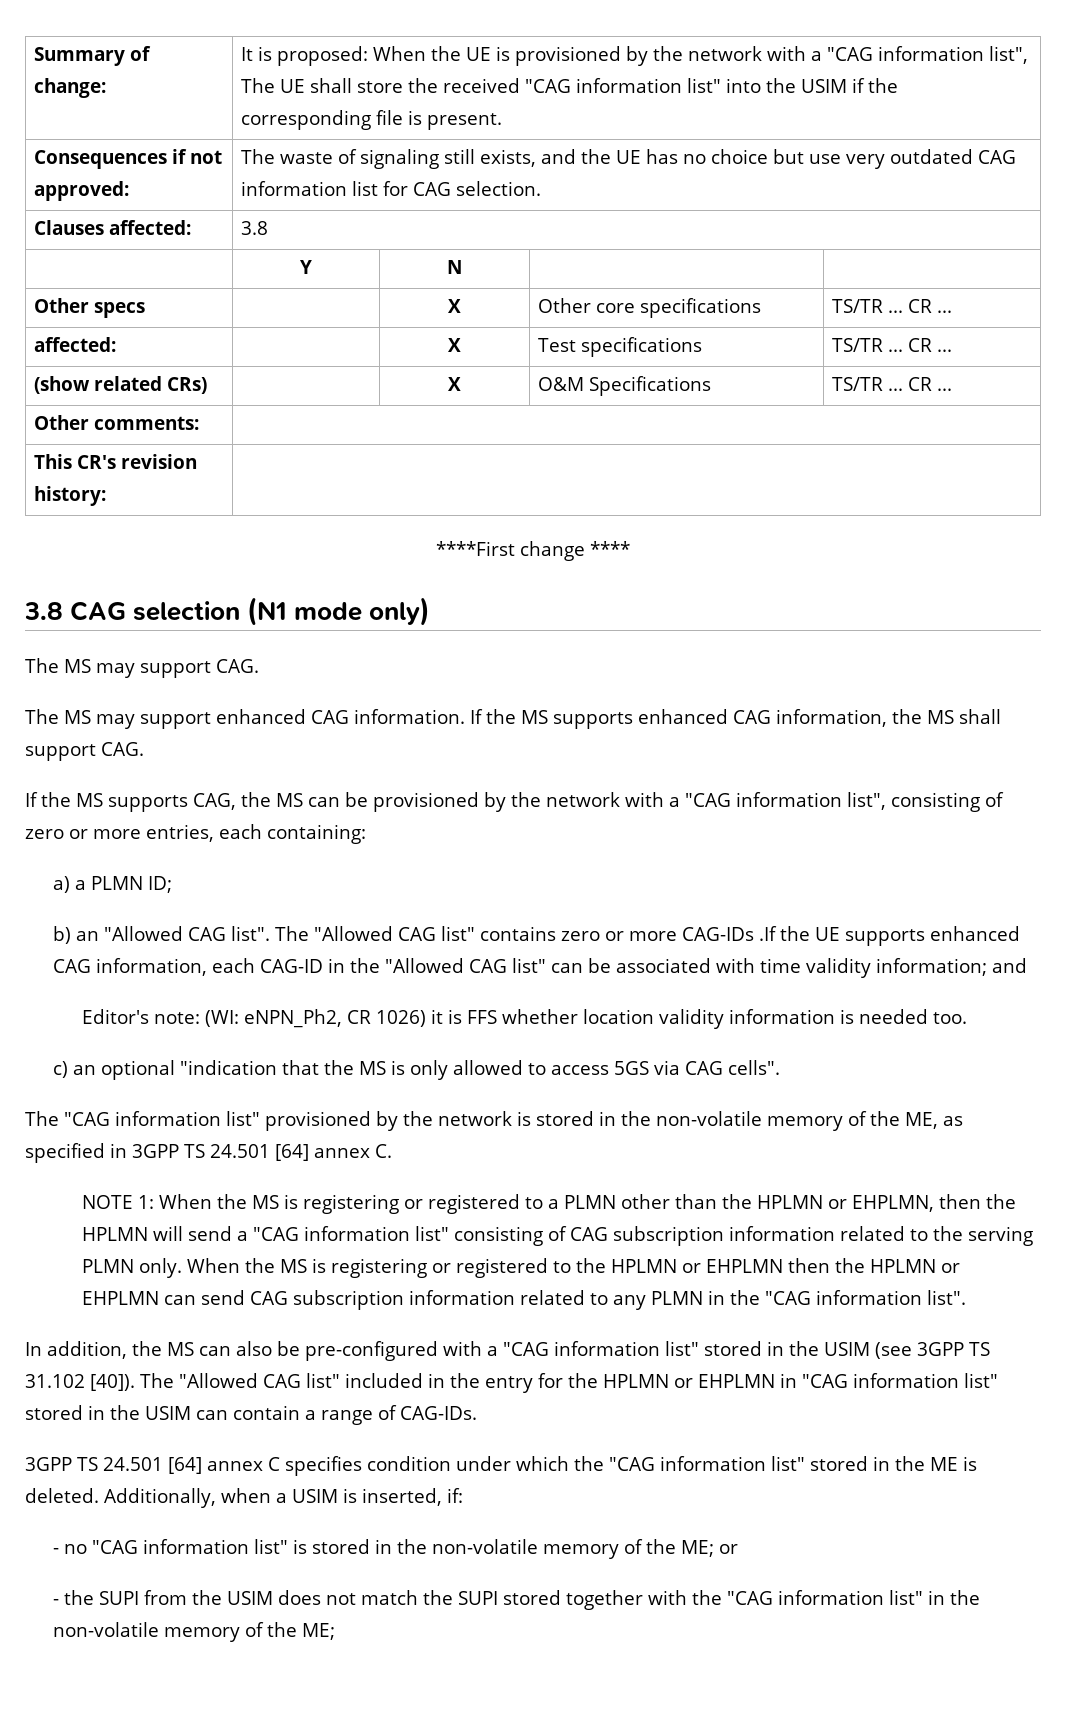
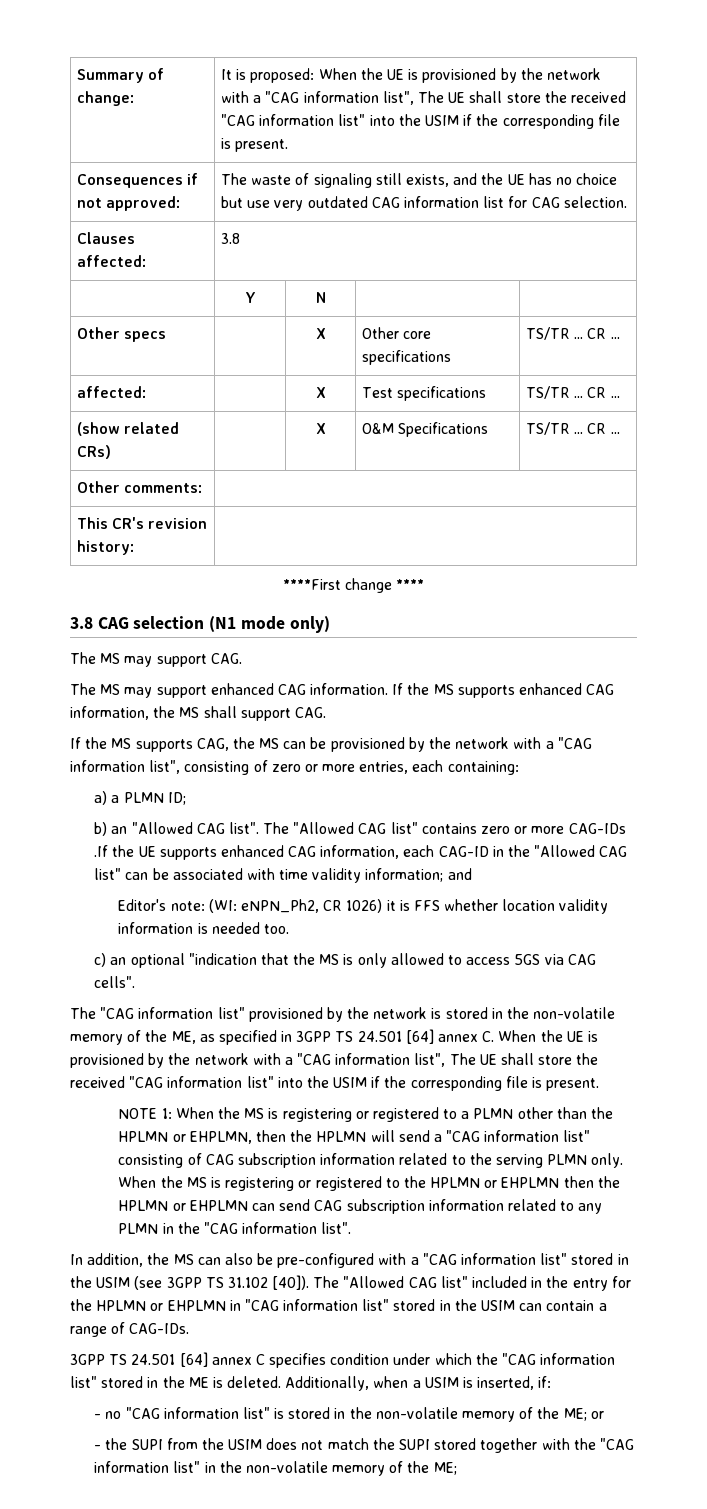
- The "CAG information list" provisioned by the network is stored in the non-volatile memory of the ME, as specified in 3GPP TS 24.501 [64] annex C.
+ The "CAG information list" provisioned by the network is stored in the non-volatile memory of the ME, as specified in 3GPP TS 24.501 [64] annex C. When the UE is provisioned by the network with a "CAG information list", The UE shall store the received "CAG information list" into the USIM if the corresponding file is present.

